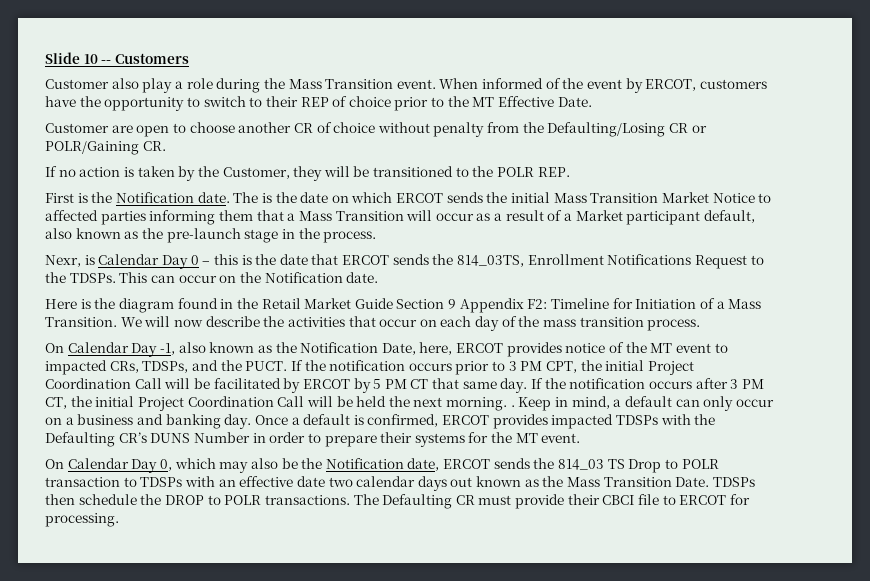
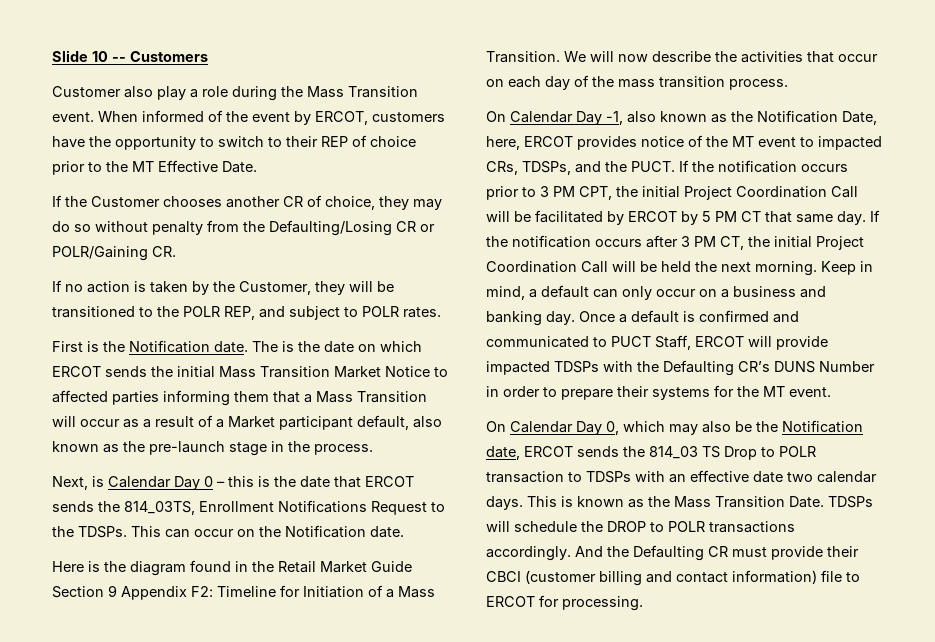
- Customer are open to choose another CR of choice without penalty from the Defaulting/Losing CR or POLR/Gaining CR.
+ If the Customer chooses another CR of choice, they may do so without penalty from the Defaulting/Losing CR or POLR/Gaining CR.
- If no action is taken by the Customer, they will be transitioned to the POLR REP.
+ If no action is taken by the Customer, they will be transitioned to the POLR REP, and subject to POLR rates.
- Nexr, is Calendar Day 0 – this is the date that ERCOT sends the 814_03TS, Enrollment Notifications Request to the TDSPs.
+ Next, is Calendar Day 0 – this is the date that ERCOT sends the 814_03TS, Enrollment Notifications Request to the TDSPs.
- If the notification occurs after 3 PM CT, the initial Project Coordination Call will be held the next morning. .
+ If the notification occurs after 3 PM CT, the initial Project Coordination Call will be held the next morning.
- Once a default is confirmed, ERCOT provides impacted TDSPs with the Defaulting CR’s DUNS Number in order to prepare their systems for the MT event.
+ Once a default is confirmed and communicated to PUCT Staff, ERCOT will provide impacted TDSPs with the Defaulting CR’s DUNS Number in order to prepare their systems for the MT event.
- On Calendar Day 0, which may also be the Notification date, ERCOT sends the 814_03 TS Drop to POLR transaction to TDSPs with an effective date two calendar days out known as the Mass Transition Date.
+ On Calendar Day 0, which may also be the Notification date, ERCOT sends the 814_03 TS Drop to POLR transaction to TDSPs with an effective date two calendar days. This is known as the Mass Transition Date.
- TDSPs then schedule the DROP to POLR transactions. The Defaulting CR must provide their CBCI file to ERCOT for processing.
+ TDSPs will schedule the DROP to POLR transactions accordingly. And the Defaulting CR must provide their CBCI (customer billing and contact information) file to ERCOT for processing.

